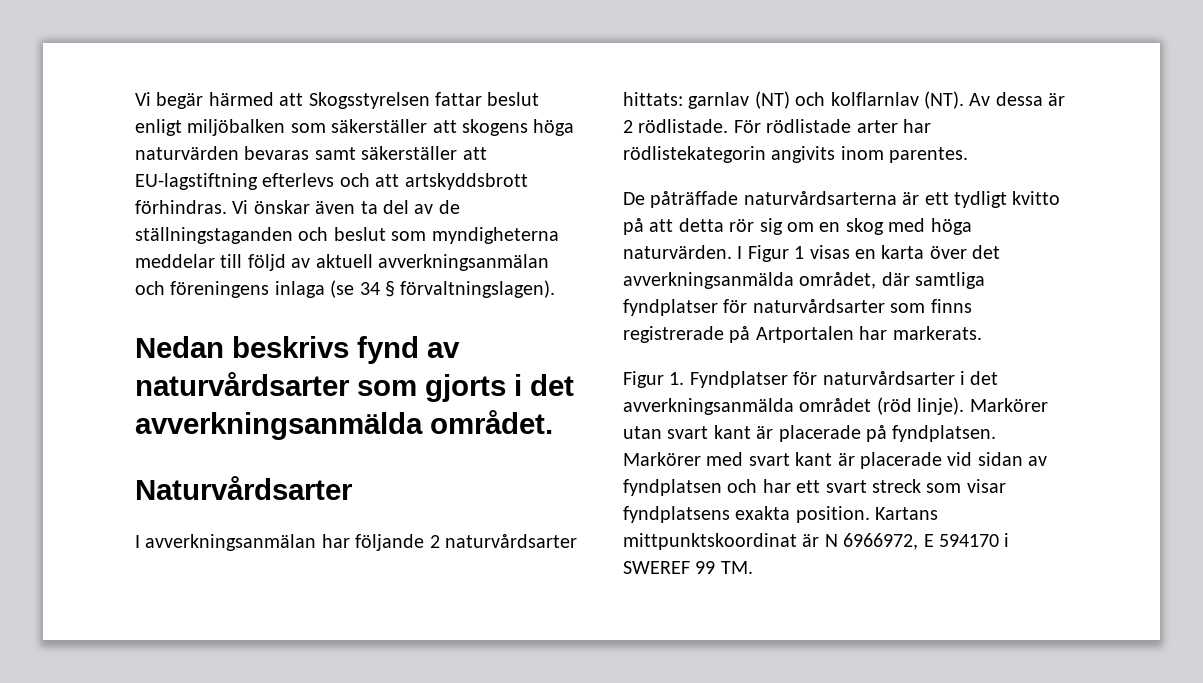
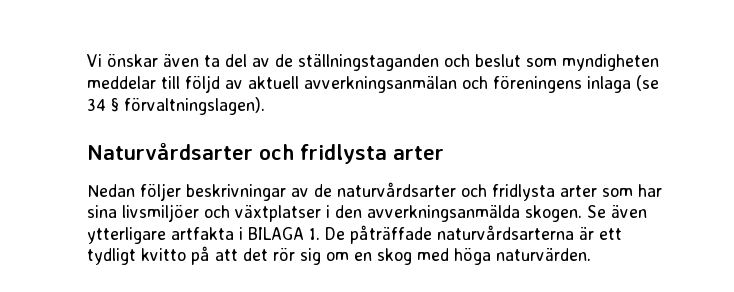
- Vi begär härmed att Skogsstyrelsen fattar beslut enligt miljöbalken som säkerställer att skogens höga naturvärden bevaras samt säkerställer att EU-lagstiftning efterlevs och att artskyddsbrott förhindras. Vi önskar även ta del av de ställningstaganden och beslut som myndigheterna meddelar till följd av aktuell avverkningsanmälan och föreningens inlaga (se 34 § förvaltningslagen).
+ Vi önskar även ta del av de ställningstaganden och beslut som myndigheten meddelar till följd av aktuell avverkningsanmälan och föreningens inlaga (se 34 § förvaltningslagen).
- Nedan beskrivs fynd av naturvårdsarter som gjorts i det avverkningsanmälda området.
- Naturvårdsarter
- I avverkningsanmälan har följande 2 naturvårdsarter hittats: garnlav (NT) och kolflarnlav (NT). Av dessa är 2 rödlistade. För rödlistade arter har rödlistekategorin angivits inom parentes.
- De påträffade naturvårdsarterna är ett tydligt kvitto på att detta rör sig om en skog med höga naturvärden. I Figur 1 visas en karta över det avverkningsanmälda området, där samtliga fyndplatser för naturvårdsarter som finns registrerade på Artportalen har markerats.
- Figur 1. Fyndplatser för naturvårdsarter i det avverkningsanmälda området (röd linje). Markörer utan svart kant är placerade på fyndplatsen. Markörer med svart kant är placerade vid sidan av fyndplatsen och har ett svart streck som visar fyndplatsens exakta position. Kartans mittpunktskoordinat är N 6966972, E 594170 i SWEREF 99 TM.
+ Naturvårdsarter och fridlysta arter
+ Nedan följer beskrivningar av de naturvårdsarter och fridlysta arter som har sina livsmiljöer och växtplatser i den avverkningsanmälda skogen. Se även ytterligare artfakta i BILAGA 1. De påträffade naturvårdsarterna är ett tydligt kvitto på att det rör sig om en skog med höga naturvärden.

